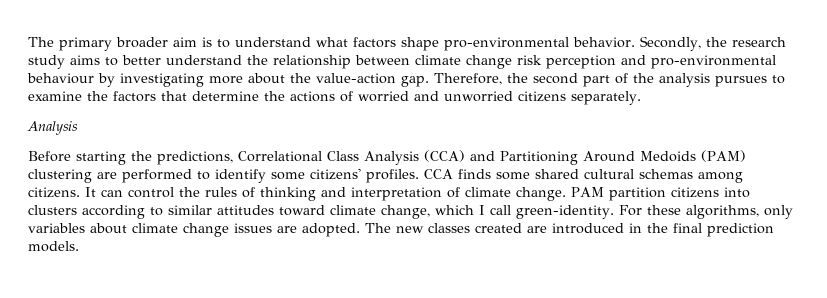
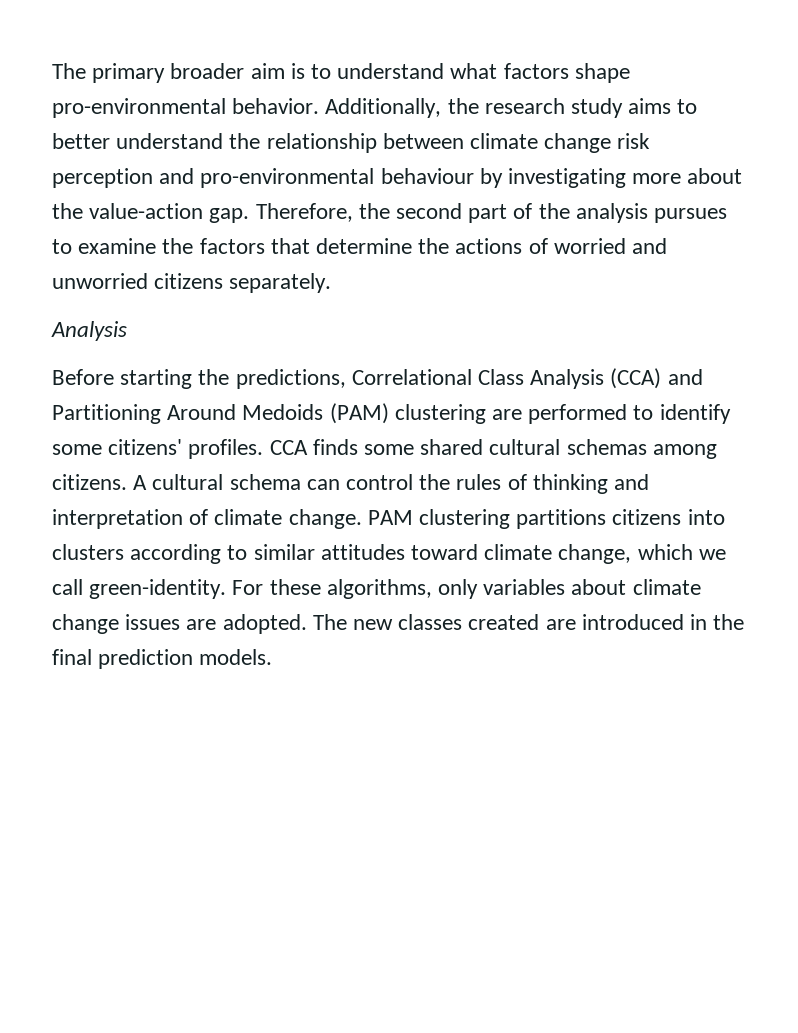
- Secondly, the research study aims to better understand the relationship between climate change risk perception and pro-environmental behaviour by investigating more about the value-action gap.
+ Additionally, the research study aims to better understand the relationship between climate change risk perception and pro-environmental behaviour by investigating more about the value-action gap.
- It can control the rules of thinking and interpretation of climate change.
+ A cultural schema can control the rules of thinking and interpretation of climate change.
- PAM partition citizens into clusters according to similar attitudes toward climate change, which I call green-identity.
+ PAM clustering partitions citizens into clusters according to similar attitudes toward climate change, which we call green-identity.

